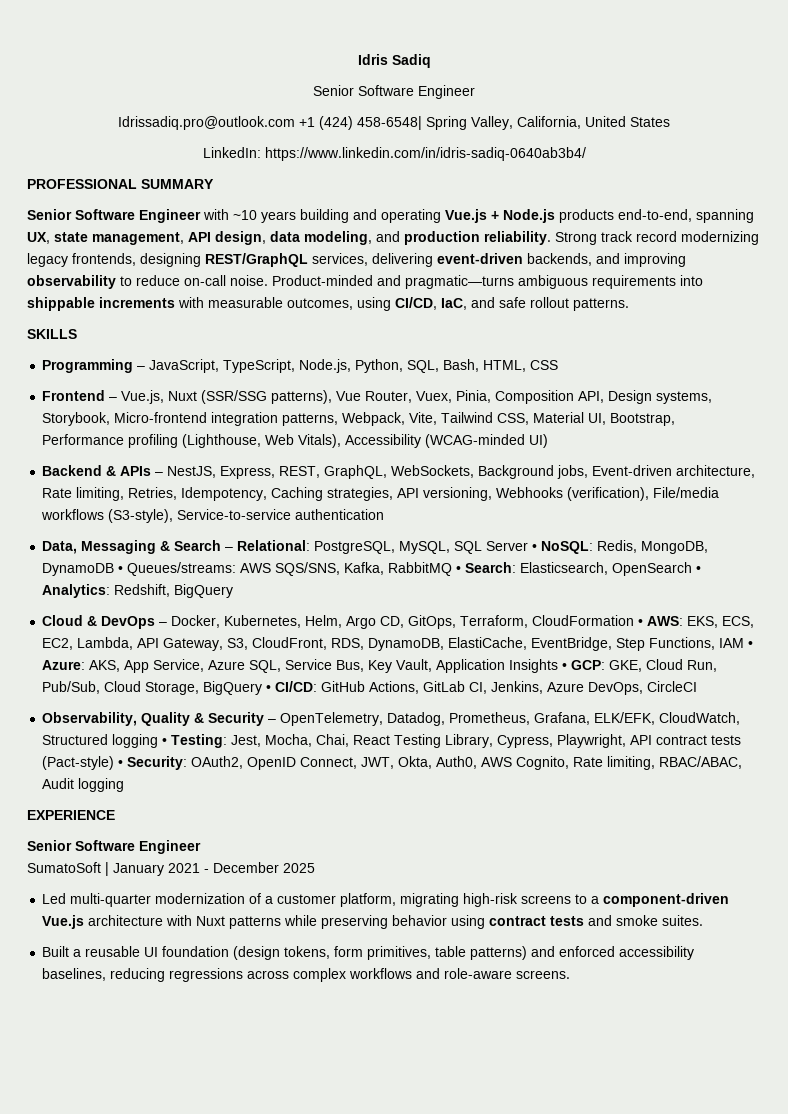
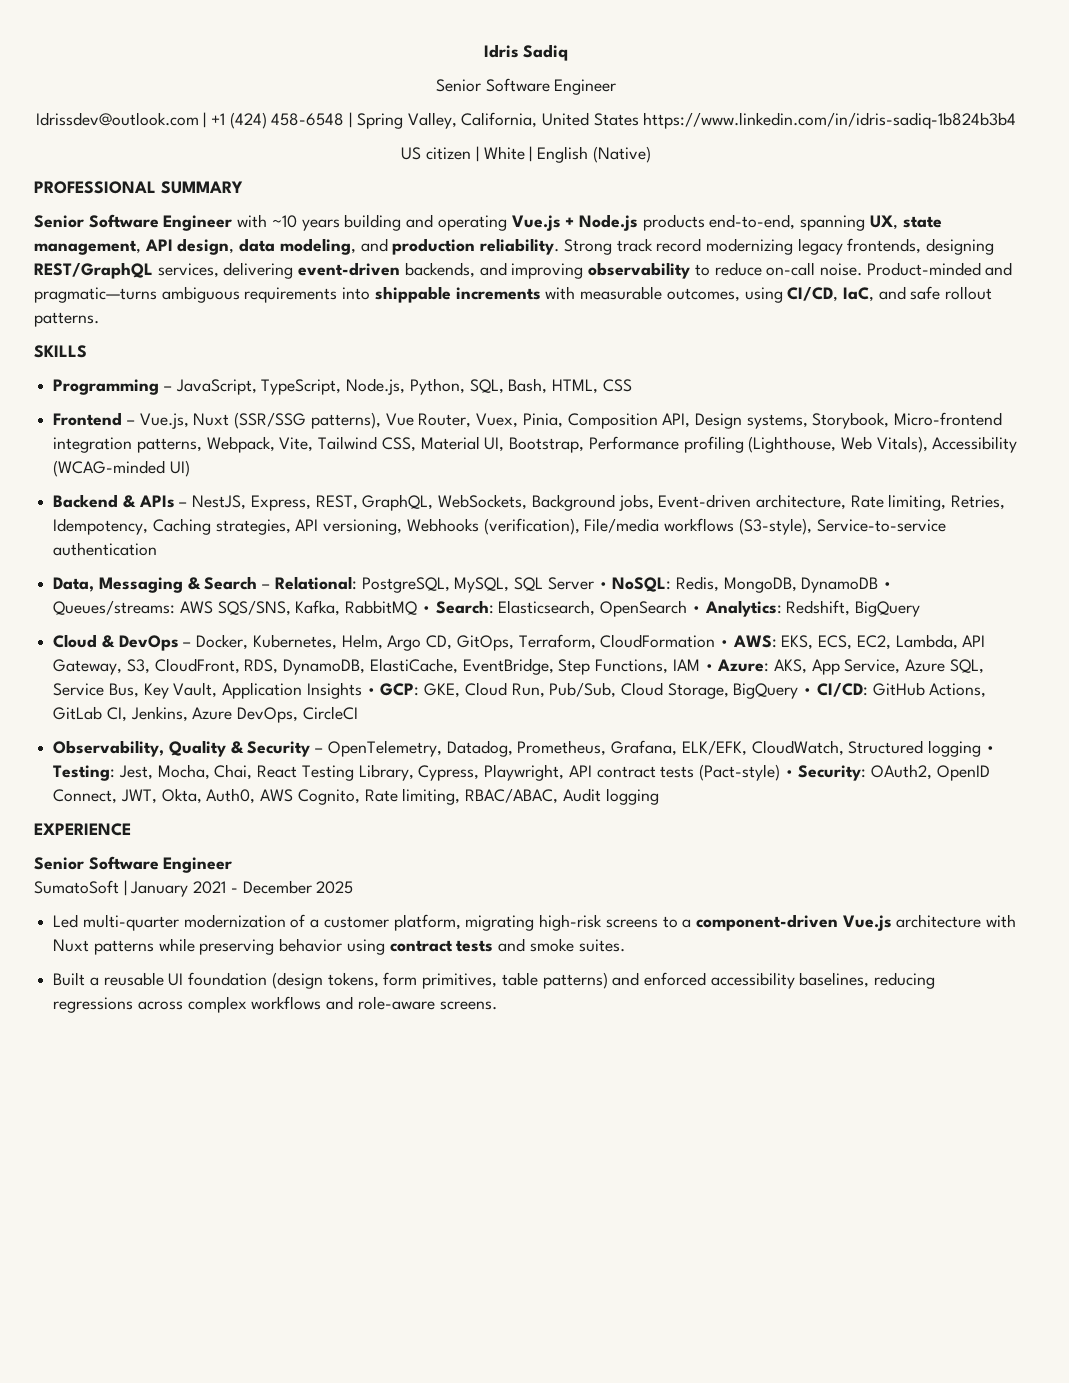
- Idrissadiq.pro@outlook.com +1 (424) 458-6548| Spring Valley, California, United States
- LinkedIn: https://www.linkedin.com/in/idris-sadiq-0640ab3b4/
+ Idrissdev@outlook.com | +1 (424) 458-6548 | Spring Valley, California, United States https://www.linkedin.com/in/idris-sadiq-1b824b3b4
+ US citizen | White | English (Native)

